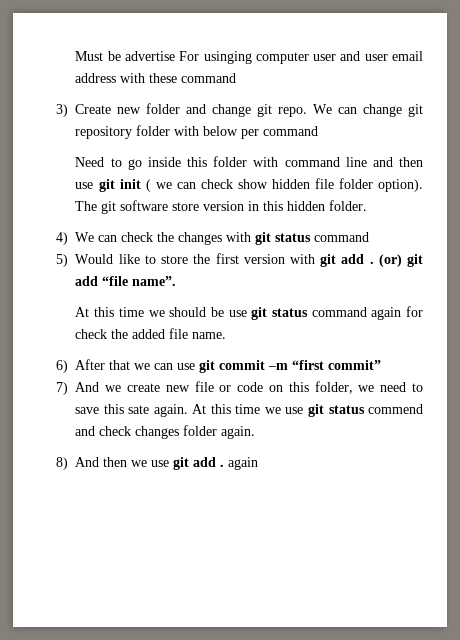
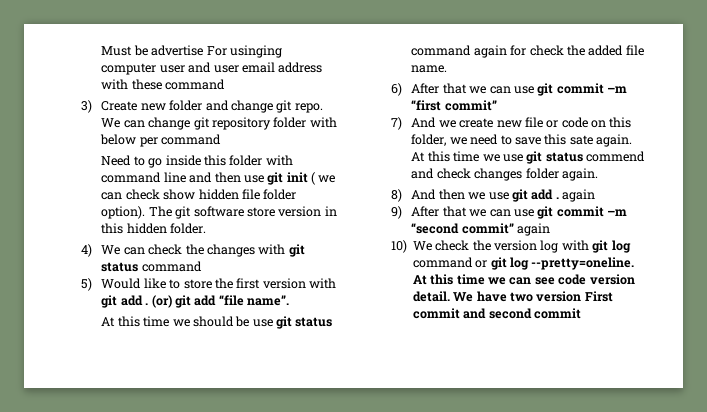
+ 9) After that we can use git commit –m “second commit” again
+ 10) We check the version log with git log command or git log --pretty=oneline. At this time we can see code version detail. We have two version First commit and second commit

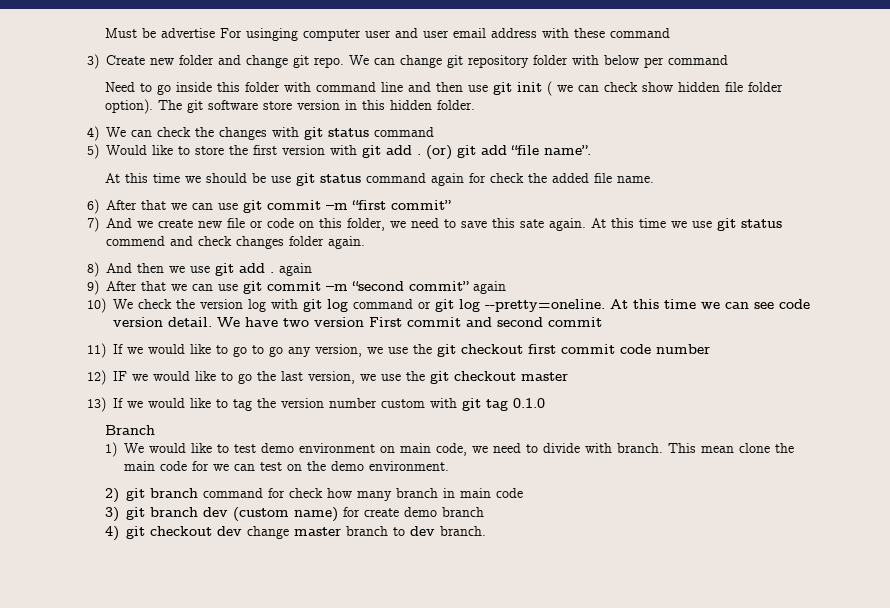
+ 11) If we would like to go to go any version, we use the git checkout first commit code number
+ 12) IF we would like to go the last version, we use the git checkout master
+ 13) If we would like to tag the version number custom with git tag 0.1.0
+ Branch
+ 1) We would like to test demo environment on main code, we need to divide with branch. This mean clone the main code for we can test on the demo environment.
+ 2) git branch command for check how many branch in main code
+ 3) git branch dev (custom name) for create demo branch
+ 4) git checkout dev change master branch to dev branch.

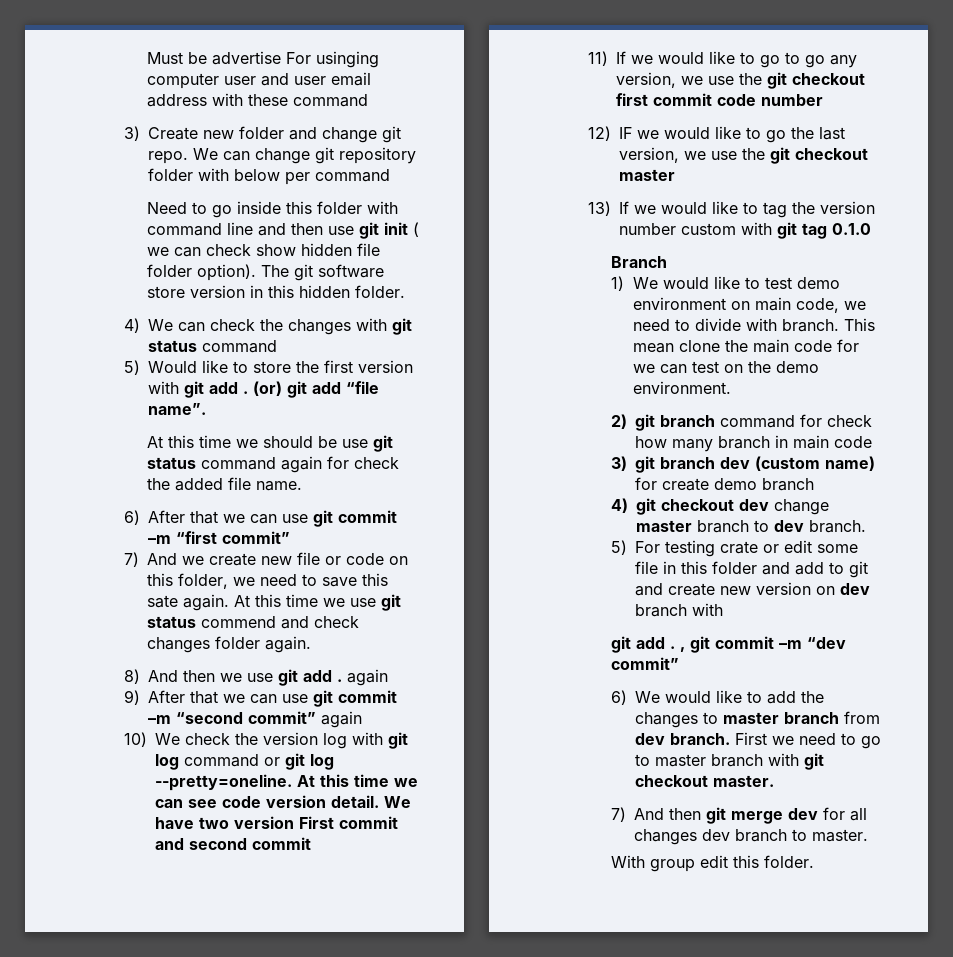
+ 5) For testing crate or edit some file in this folder and add to git and create new version on dev branch with
+ git add . , git commit –m “dev commit”
+ 6) We would like to add the changes to master branch from dev branch. First we need to go to master branch with git checkout master.
+ 7) And then git merge dev for all changes dev branch to master.
+ With group edit this folder.

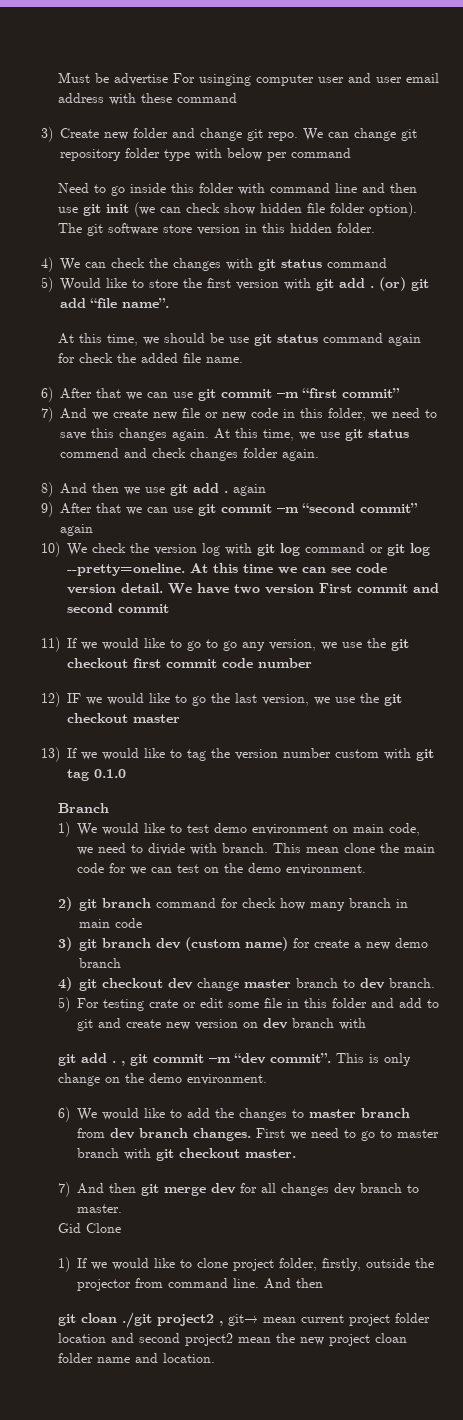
- We can change git repository folder with below per command
+ We can change git repository folder type with below per command
- Need to go inside this folder with command line and then use git init ( we can check show hidden file folder option).
+ Need to go inside this folder with command line and then use git init (we can check show hidden file folder option).
- At this time we should be use git status command again for check the added file name.
+ At this time, we should be use git status command again for check the added file name.
- 7) And we create new file or code on this folder, we need to save this sate again.
+ 7) And we create new file or new code in this folder, we need to save this changes again.
- At this time we use git status commend and check changes folder again.
+ At this time, we use git status commend and check changes folder again.
- 3) git branch dev (custom name) for create demo branch
+ 3) git branch dev (custom name) for create a new demo branch
- git add . , git commit –m “dev commit”
+ git add . , git commit –m “dev commit”. This is only change on the demo environment.
- 6) We would like to add the changes to master branch from dev branch.
+ 6) We would like to add the changes to master branch from dev branch changes.
- With group edit this folder.
+ Gid Clone
+ 1) If we would like to clone project folder, firstly, outside the projector from command line. And then
+ git cloan ./git project2 , git→ mean current project folder location and second project2 mean the new project cloan folder name and location.

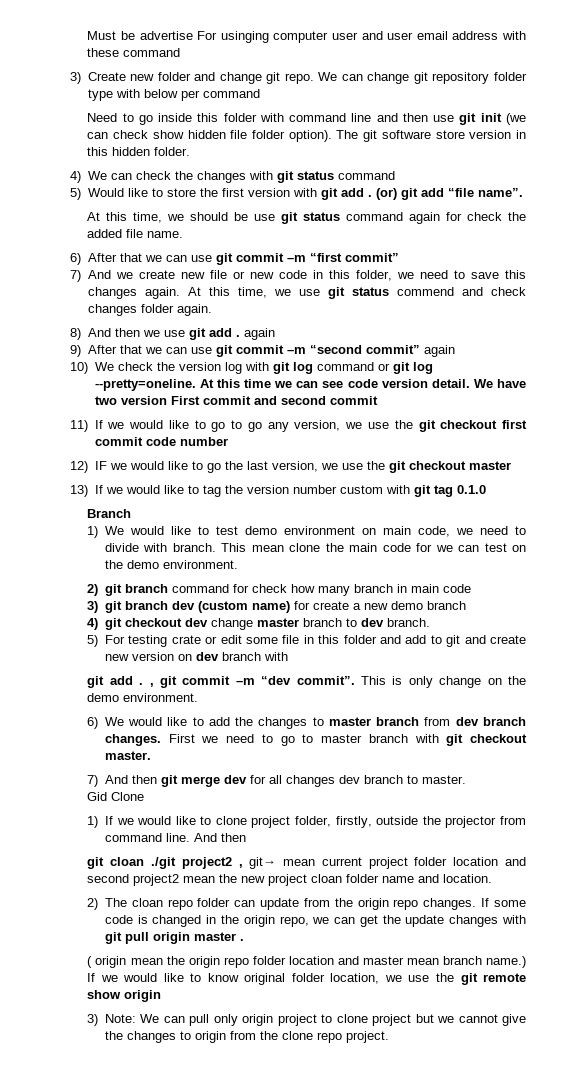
+ 2) The cloan repo folder can update from the origin repo changes. If some code is changed in the origin repo, we can get the update changes with git pull origin master .
+ ( origin mean the origin repo folder location and master mean branch name.) If we would like to know original folder location, we use the git remote show origin
+ 3) Note: We can pull only origin project to clone project but we cannot give the changes to origin from the clone repo project.

